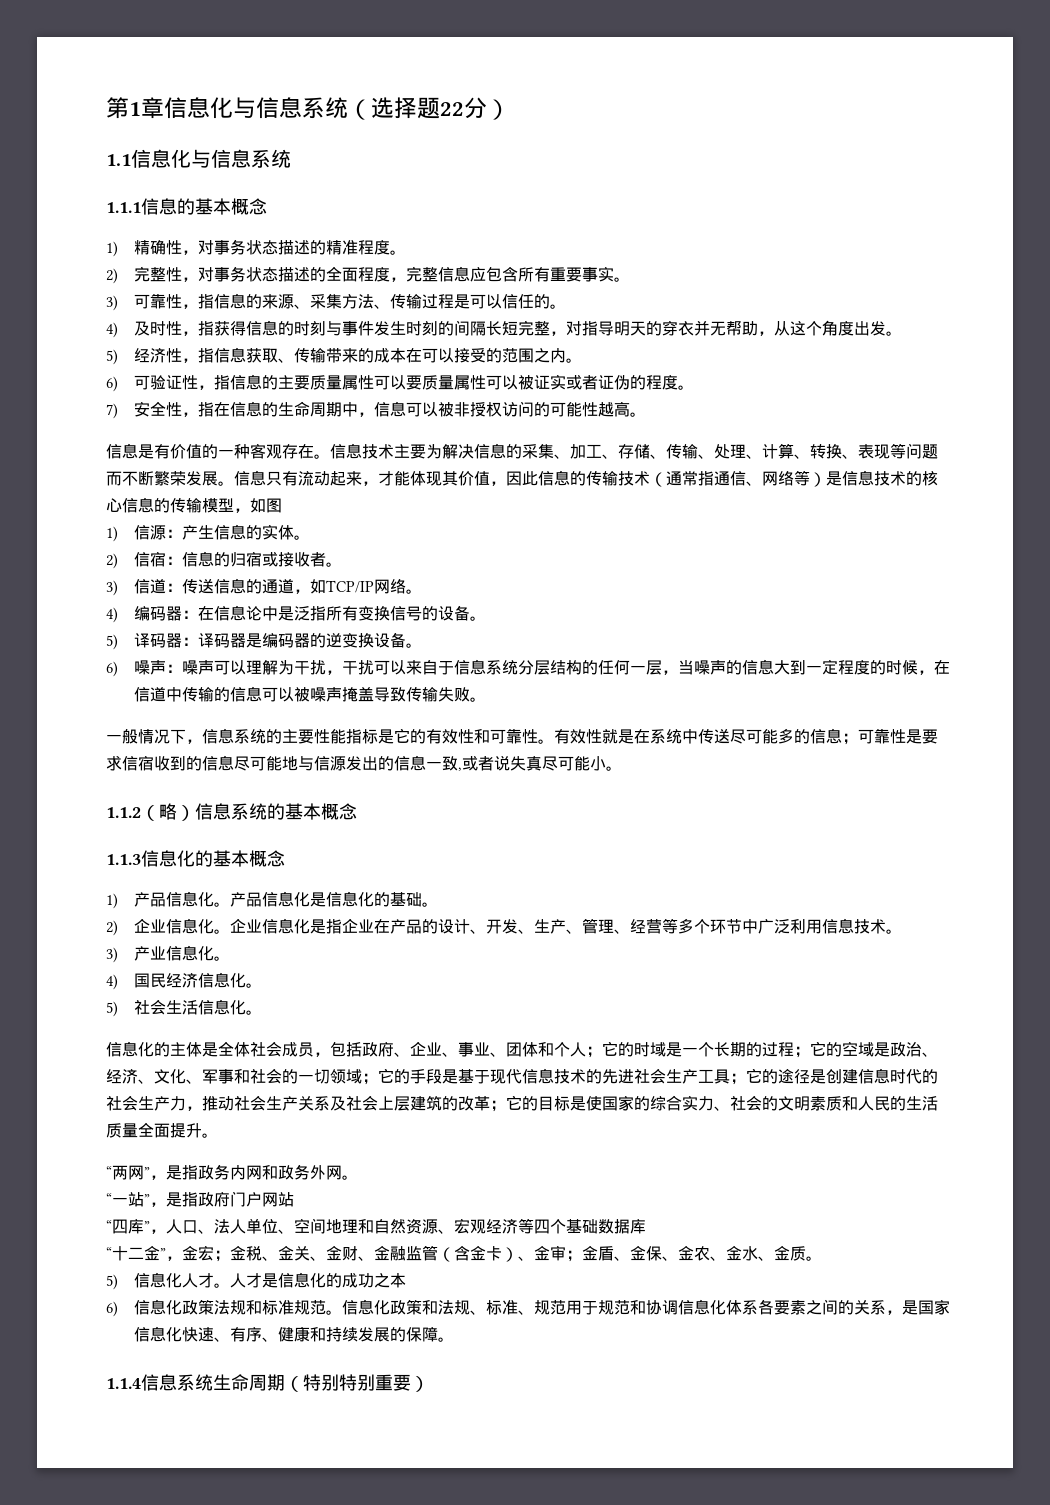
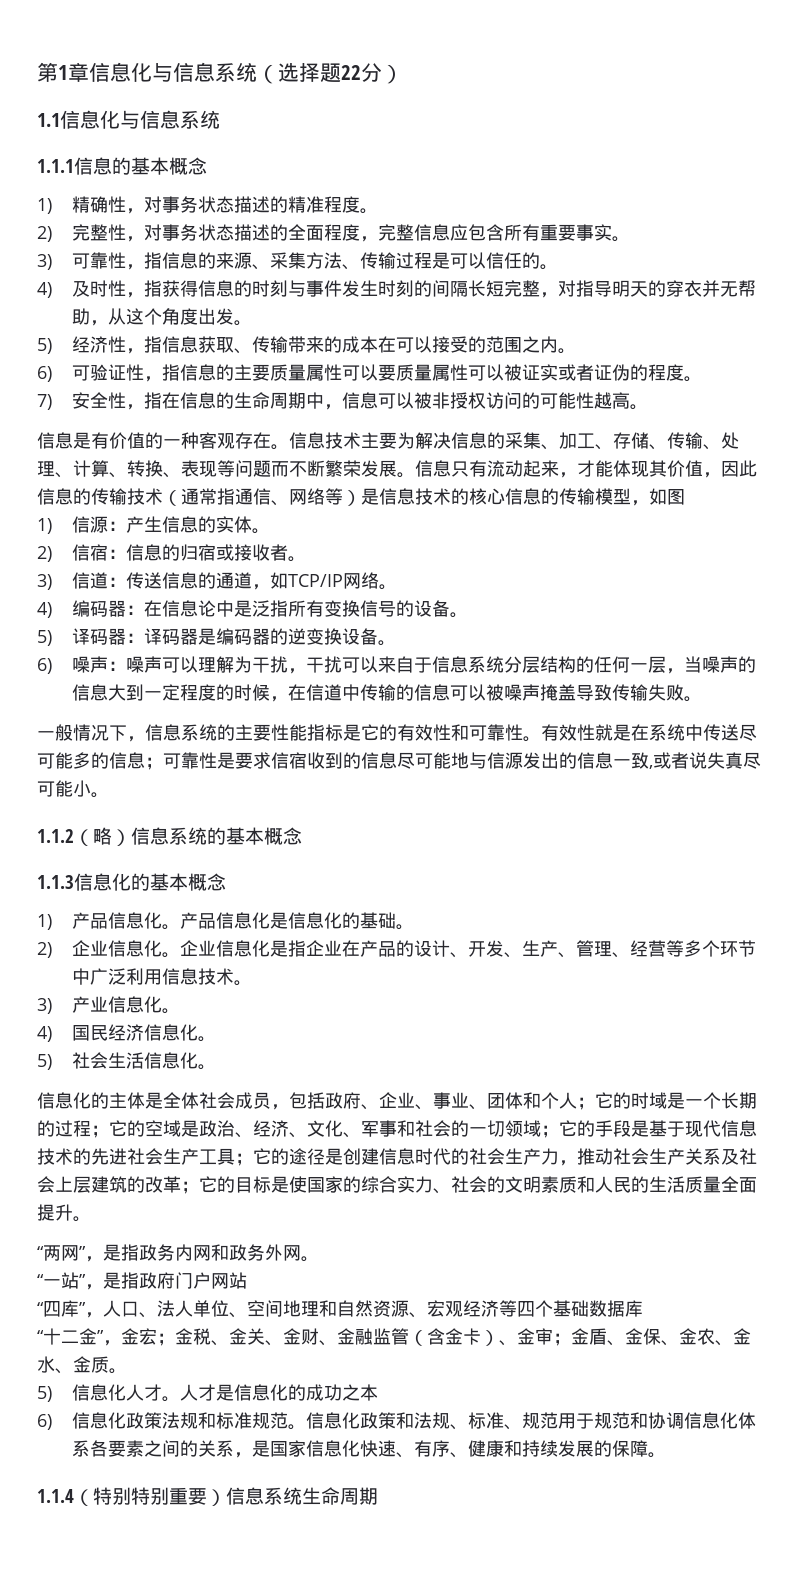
- 1.1.4信息系统生命周期（特别特别重要）
+ 1.1.4（特别特别重要）信息系统生命周期

